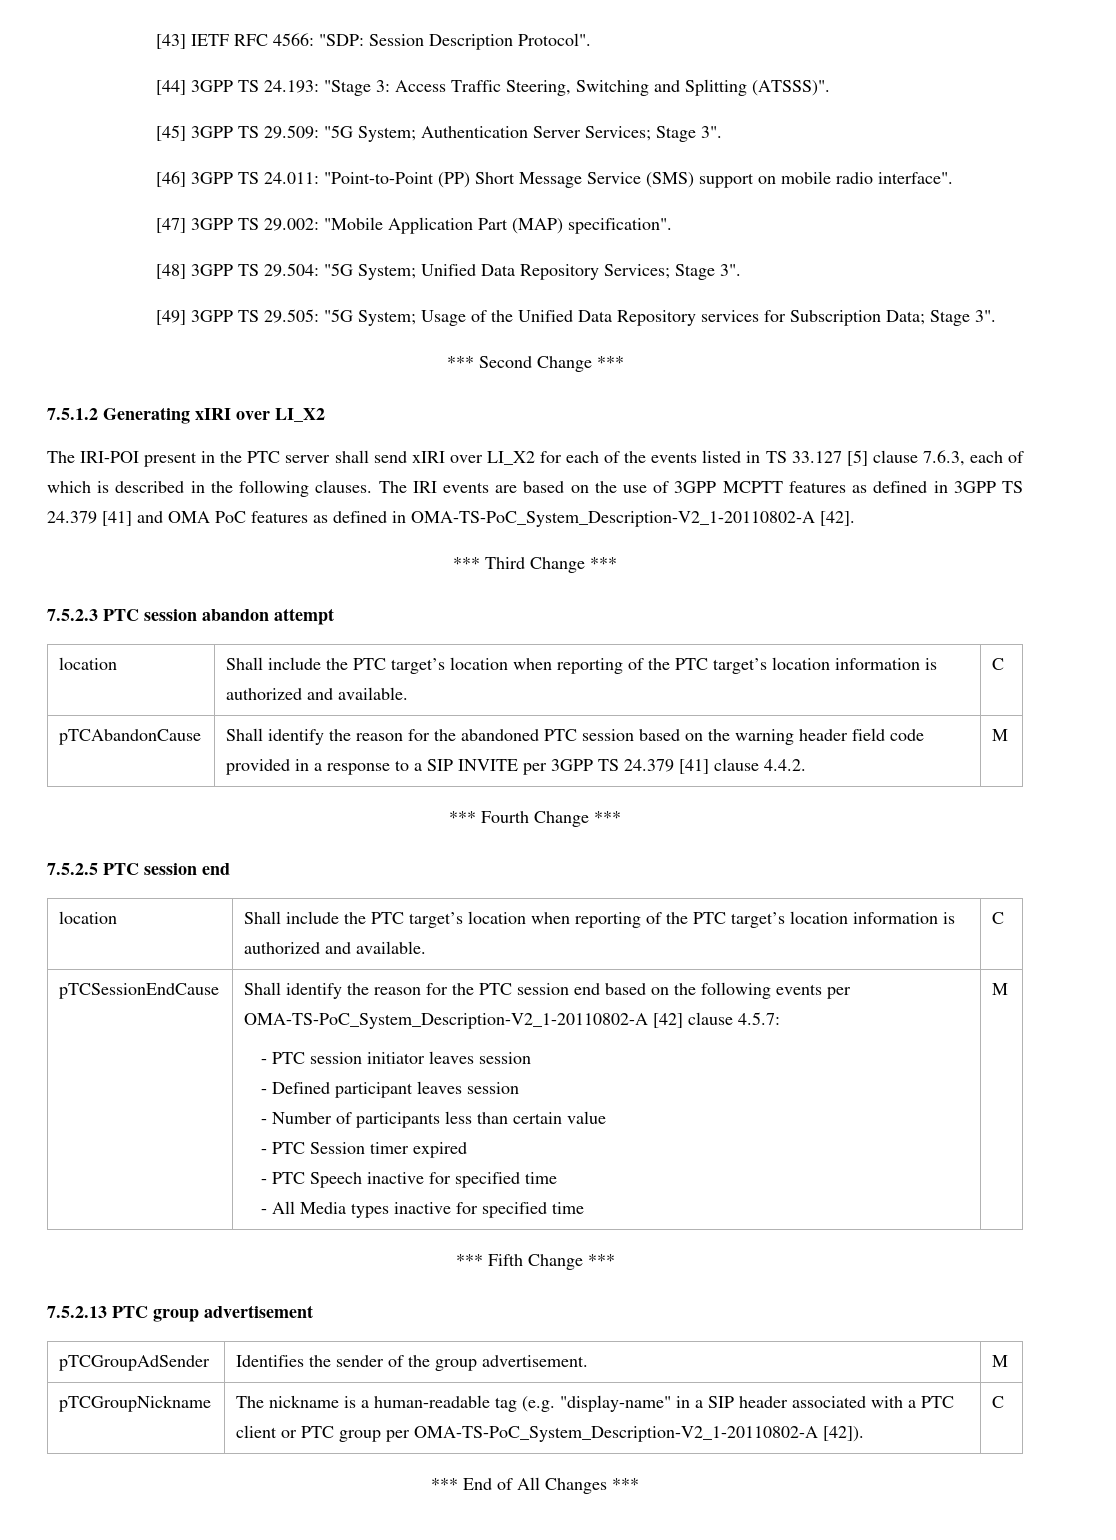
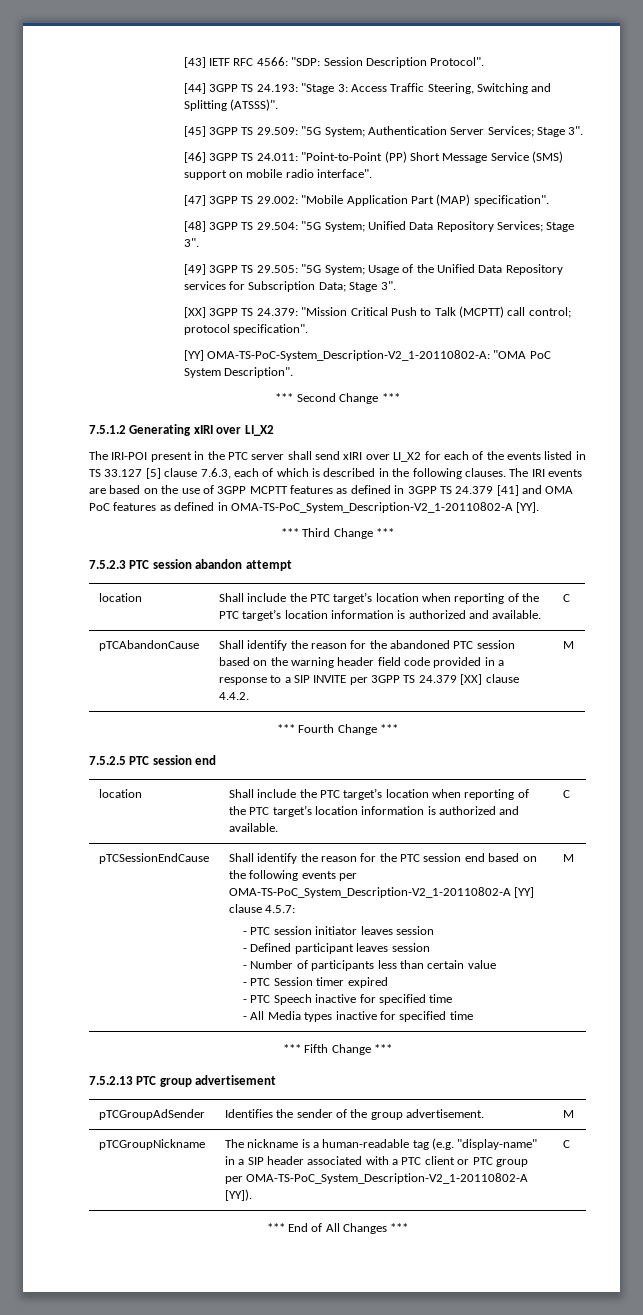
+ [XX] 3GPP TS 24.379: "Mission Critical Push to Talk (MCPTT) call control; protocol specification".
+ [YY] OMA-TS-PoC-System_Description-V2_1-20110802-A: "OMA PoC System Description".
- The IRI events are based on the use of 3GPP MCPTT features as defined in 3GPP TS 24.379 [41] and OMA PoC features as defined in OMA-TS-PoC_System_Description-V2_1-20110802-A [42].
+ The IRI events are based on the use of 3GPP MCPTT features as defined in 3GPP TS 24.379 [41] and OMA PoC features as defined in OMA-TS-PoC_System_Description-V2_1-20110802-A [YY].
- pTCAbandonCause | Shall identify the reason for the abandoned PTC session based on the warning header field code provided in a response to a SIP INVITE per 3GPP TS 24.379 [41] clause 4.4.2. | M
+ pTCAbandonCause | Shall identify the reason for the abandoned PTC session based on the warning header field code provided in a response to a SIP INVITE per 3GPP TS 24.379 [XX] clause 4.4.2. | M
- Shall identify the reason for the PTC session end based on the following events per OMA-TS-PoC_System_Description-V2_1-20110802-A [42] clause 4.5.7:
+ Shall identify the reason for the PTC session end based on the following events per OMA-TS-PoC_System_Description-V2_1-20110802-A [YY] clause 4.5.7:
- pTCGroupNickname | The nickname is a human-readable tag (e.g. "display-name" in a SIP header associated with a PTC client or PTC group per OMA-TS-PoC_System_Description-V2_1-20110802-A [42]). | C
+ pTCGroupNickname | The nickname is a human-readable tag (e.g. "display-name" in a SIP header associated with a PTC client or PTC group per OMA-TS-PoC_System_Description-V2_1-20110802-A [YY]). | C

